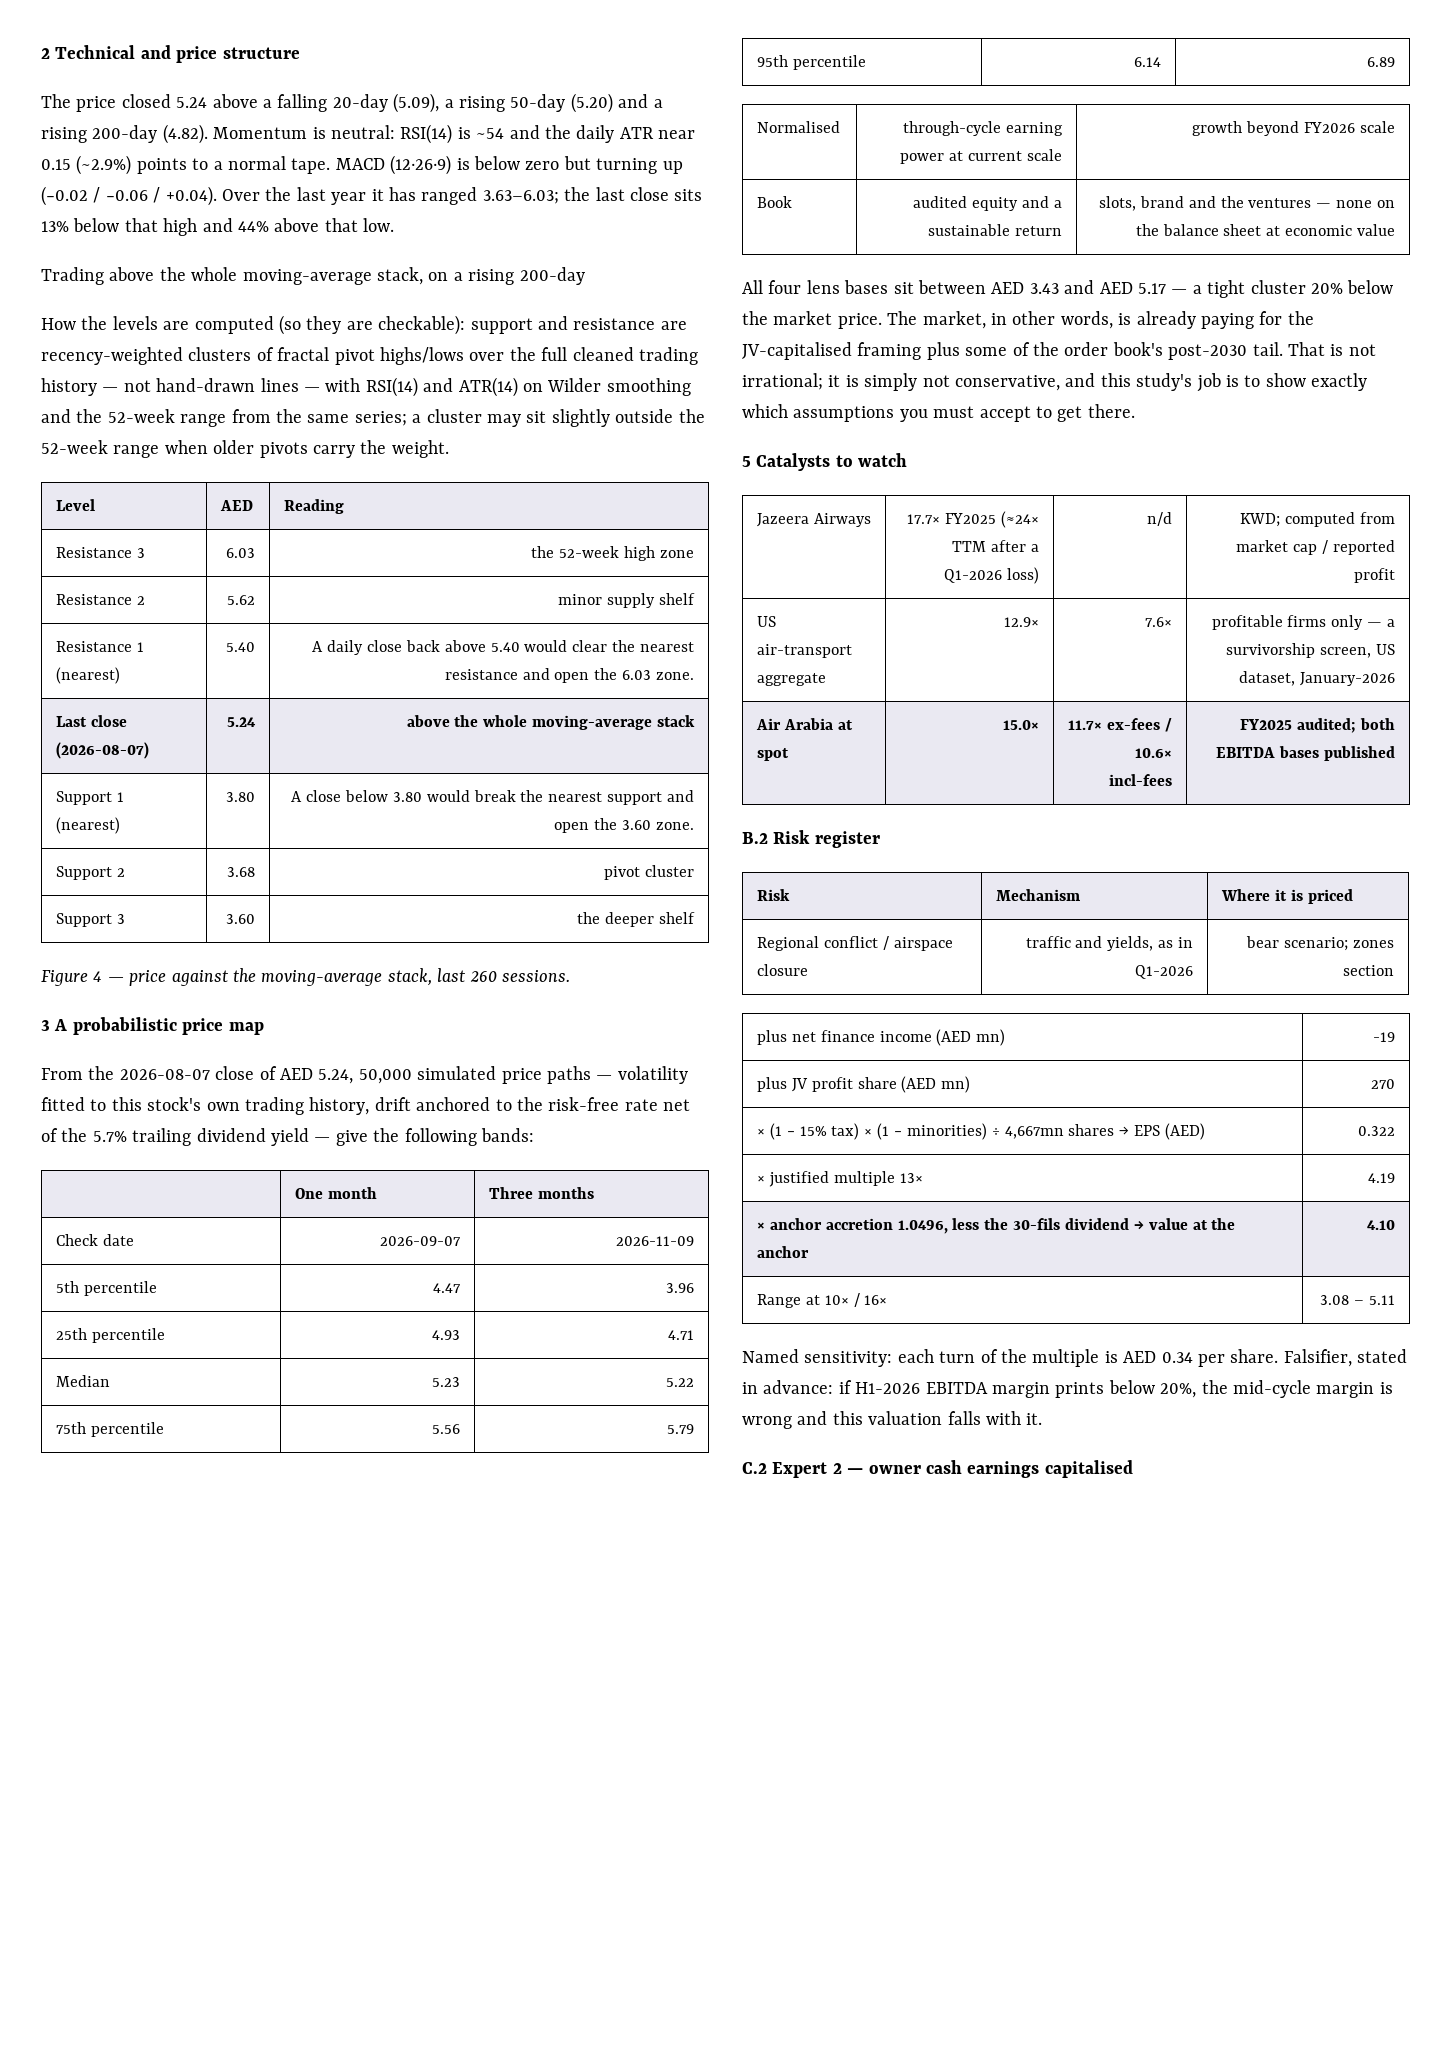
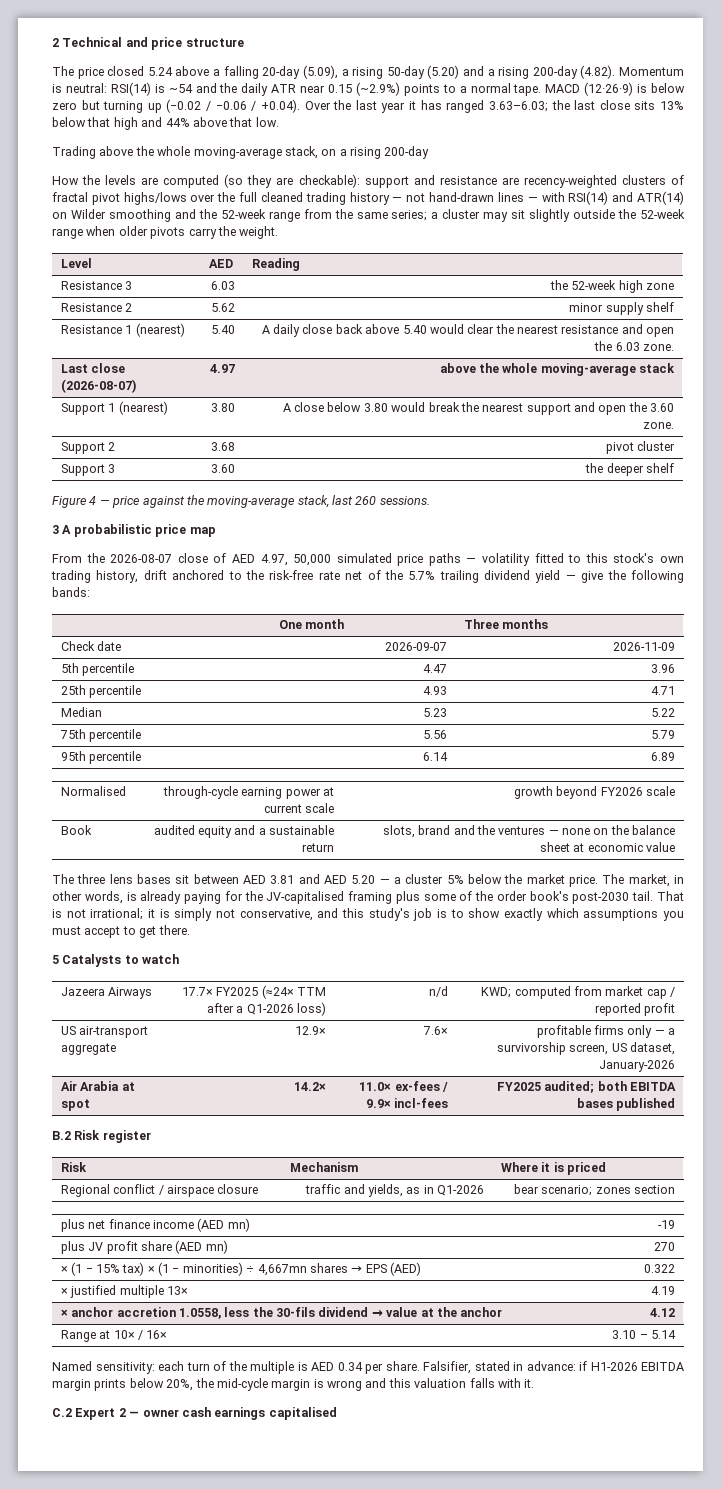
- Last close (2026-08-07) | 5.24 | above the whole moving-average stack
+ Last close (2026-08-07) | 4.97 | above the whole moving-average stack
- From the 2026-08-07 close of AED 5.24, 50,000 simulated price paths — volatility fitted to this stock's own trading history, drift anchored to the risk-free rate net of the 5.7% trailing dividend yield — give the following bands:
+ From the 2026-08-07 close of AED 4.97, 50,000 simulated price paths — volatility fitted to this stock's own trading history, drift anchored to the risk-free rate net of the 5.7% trailing dividend yield — give the following bands:
- All four lens bases sit between AED 3.43 and AED 5.17 — a tight cluster 20% below the market price.
+ The three lens bases sit between AED 3.81 and AED 5.20 — a cluster 5% below the market price.
- Air Arabia at spot | 15.0× | 11.7× ex-fees / 10.6× incl-fees | FY2025 audited; both EBITDA bases published
+ Air Arabia at spot | 14.2× | 11.0× ex-fees / 9.9× incl-fees | FY2025 audited; both EBITDA bases published
- × anchor accretion 1.0496, less the 30-fils dividend → value at the anchor | 4.10
+ × anchor accretion 1.0558, less the 30-fils dividend → value at the anchor | 4.12
- Range at 10× / 16× | 3.08 – 5.11
+ Range at 10× / 16× | 3.10 – 5.14

